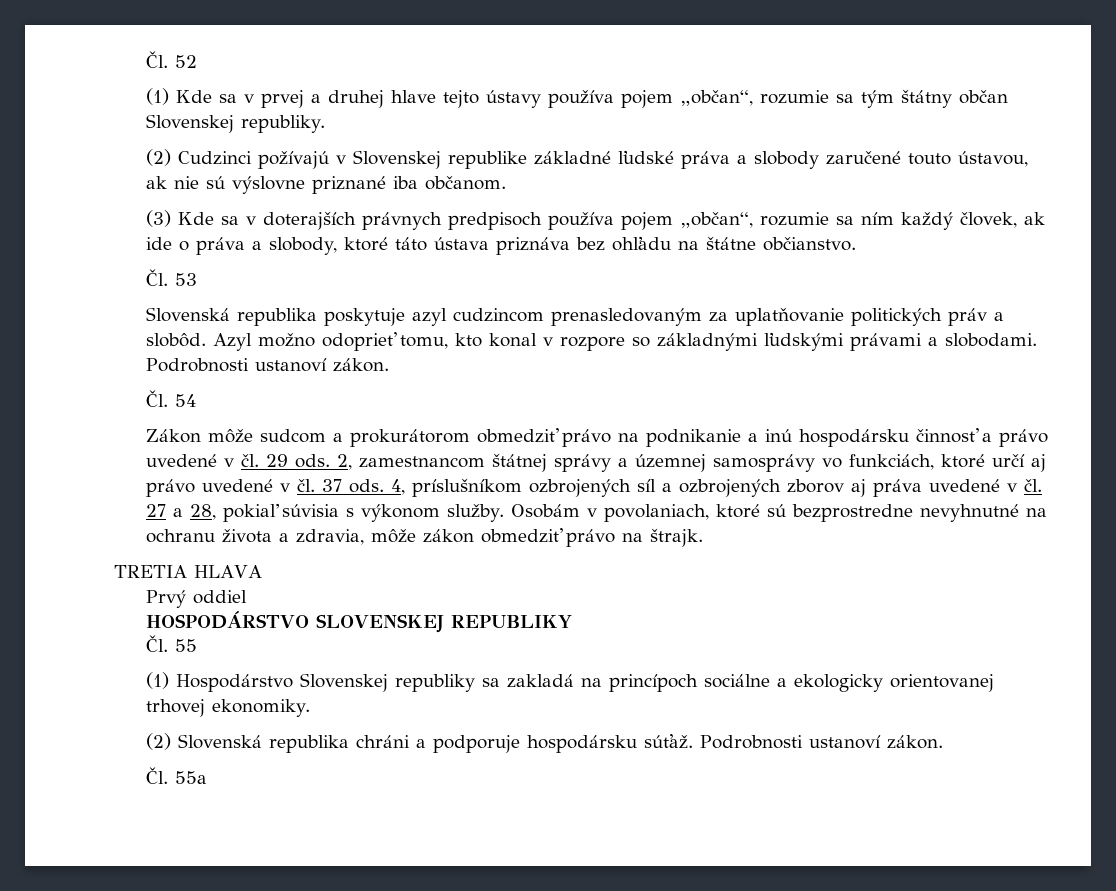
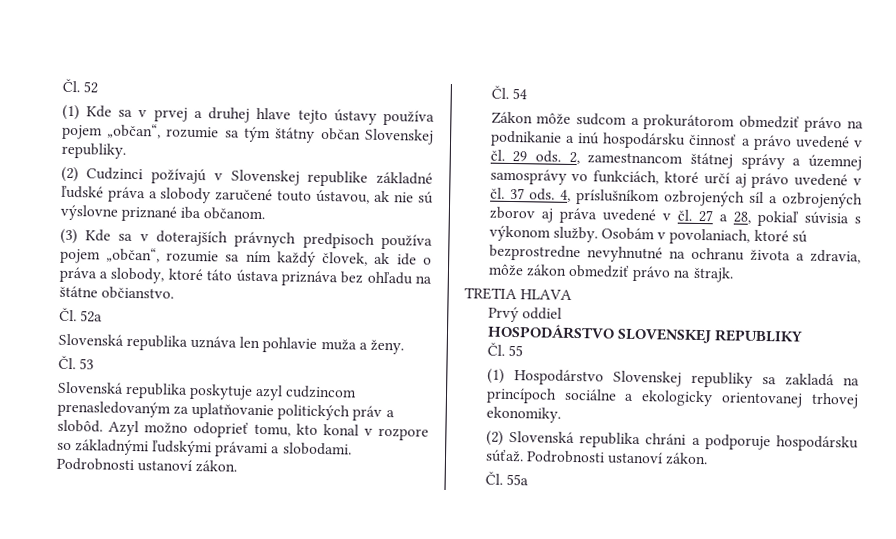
+ Čl. 52a
+ Slovenská republika uznáva len pohlavie muža a ženy.

